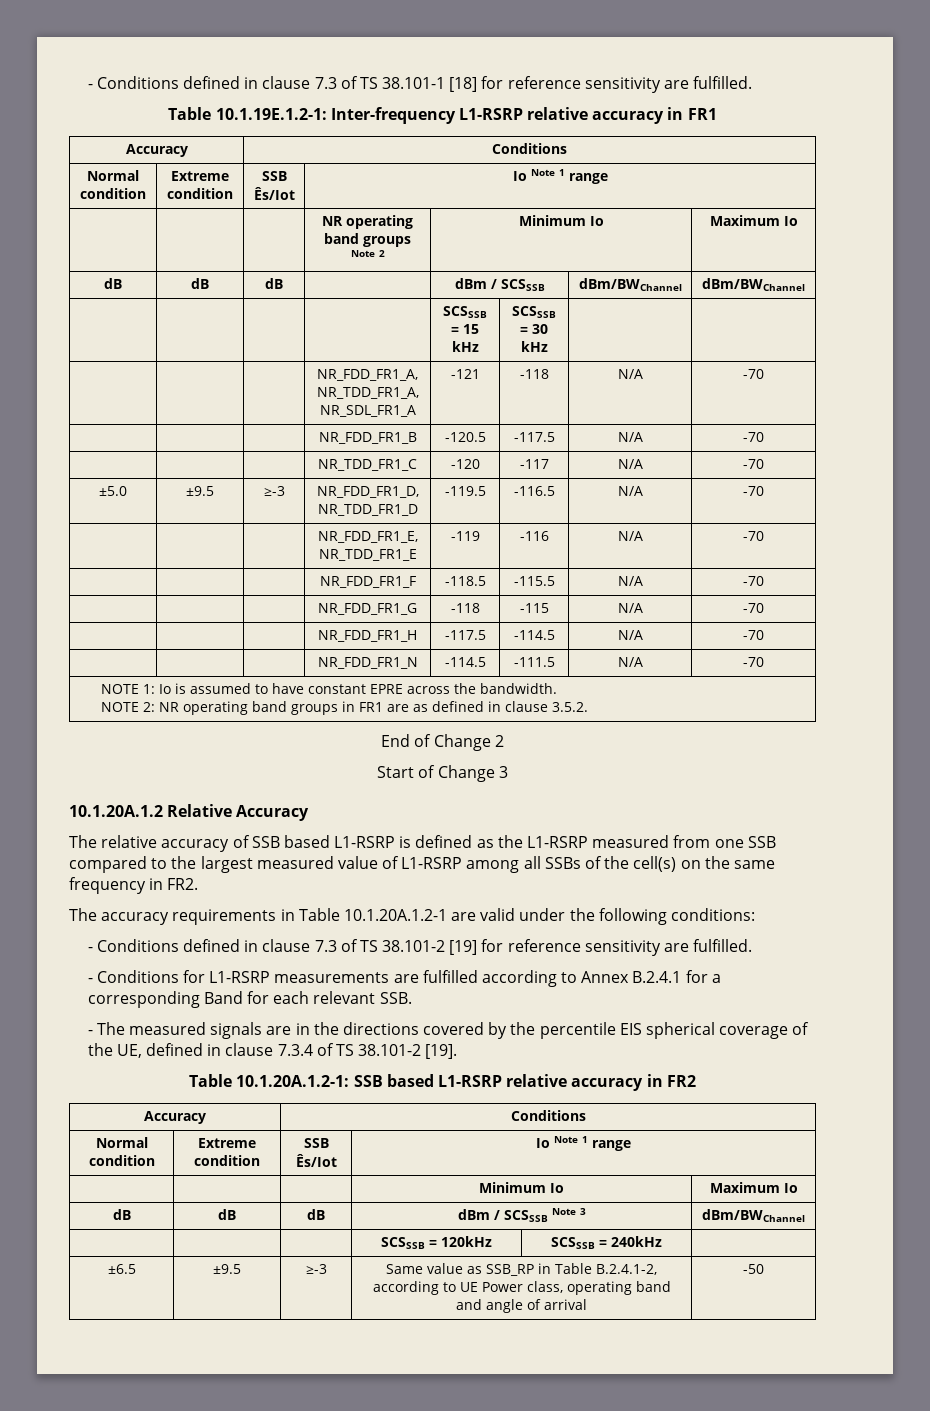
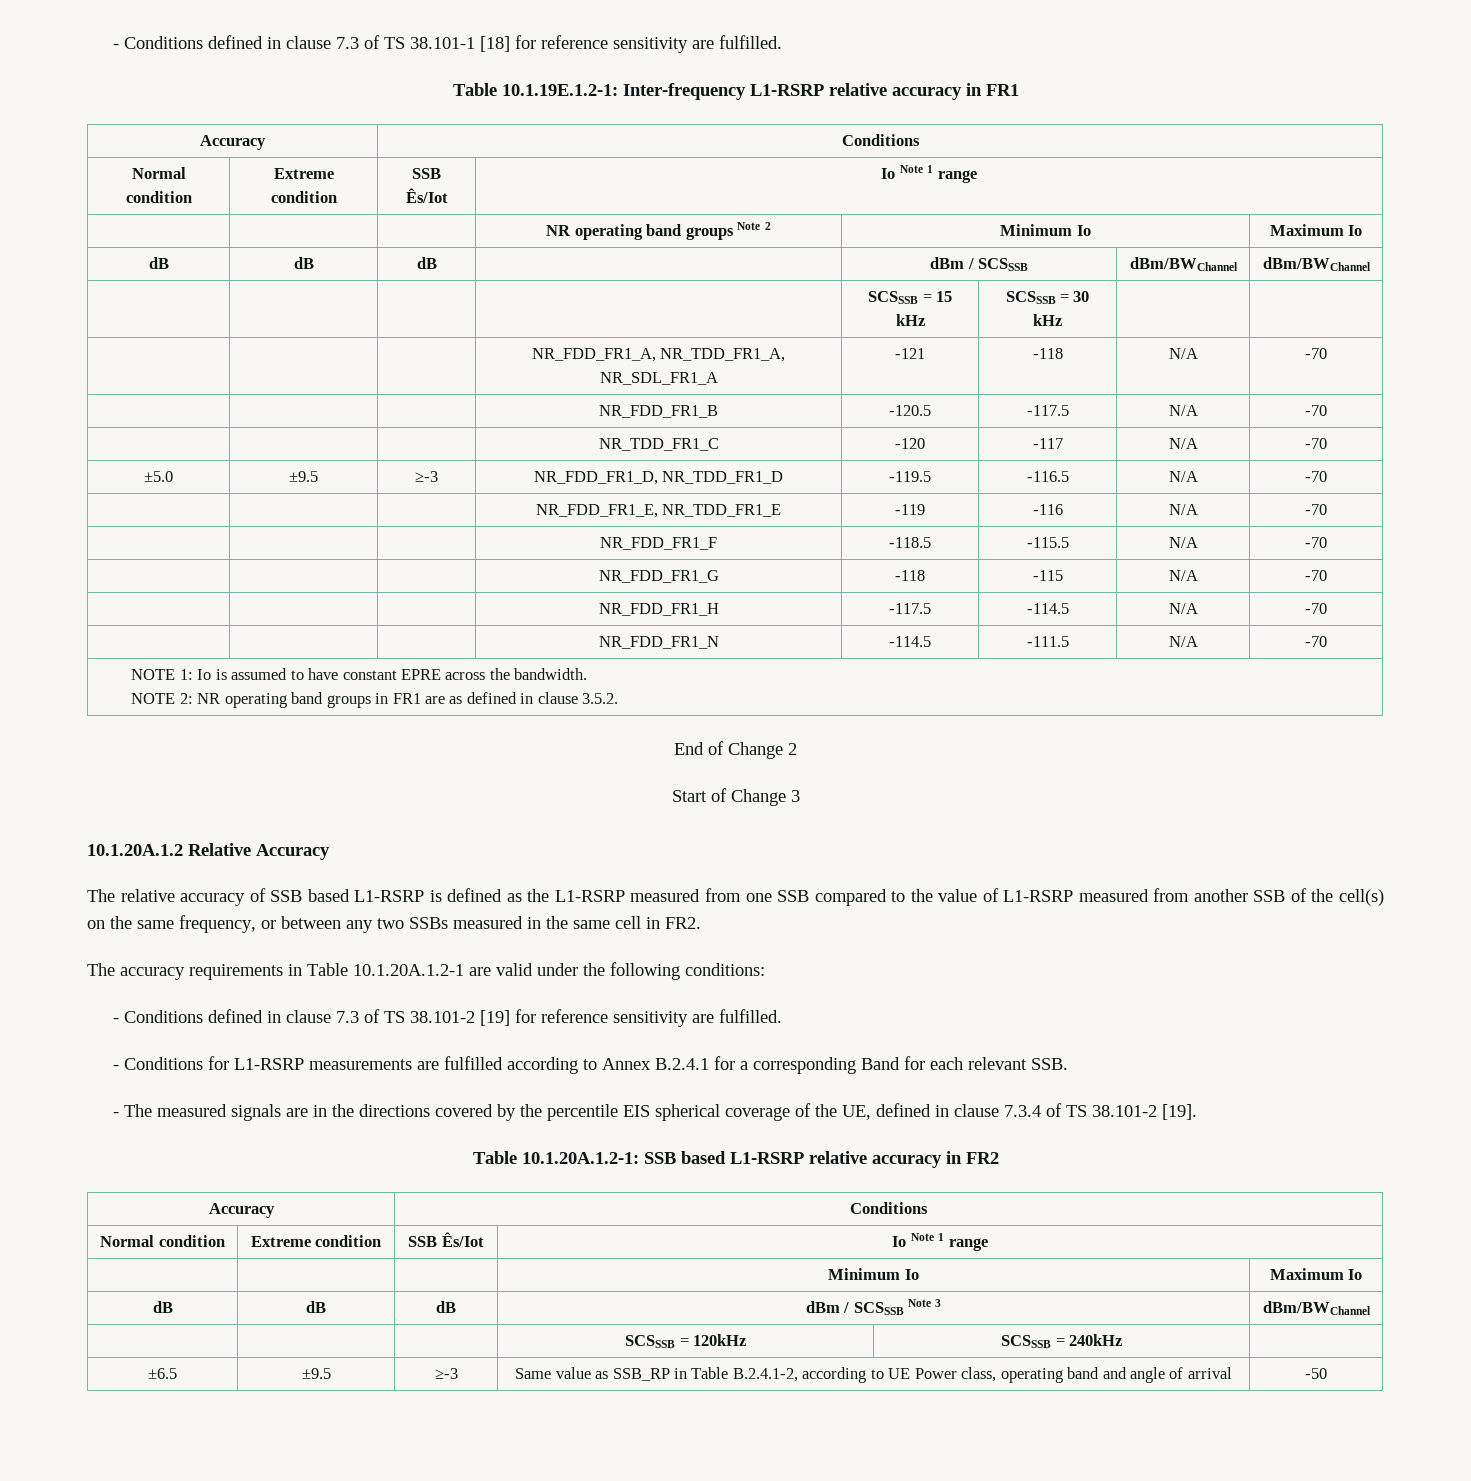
- The relative accuracy of SSB based L1-RSRP is defined as the L1-RSRP measured from one SSB compared to the largest measured value of L1-RSRP among all SSBs of the cell(s) on the same frequency in FR2.
+ The relative accuracy of SSB based L1-RSRP is defined as the L1-RSRP measured from one SSB compared to the value of L1-RSRP measured from another SSB of the cell(s) on the same frequency, or between any two SSBs measured in the same cell in FR2.

